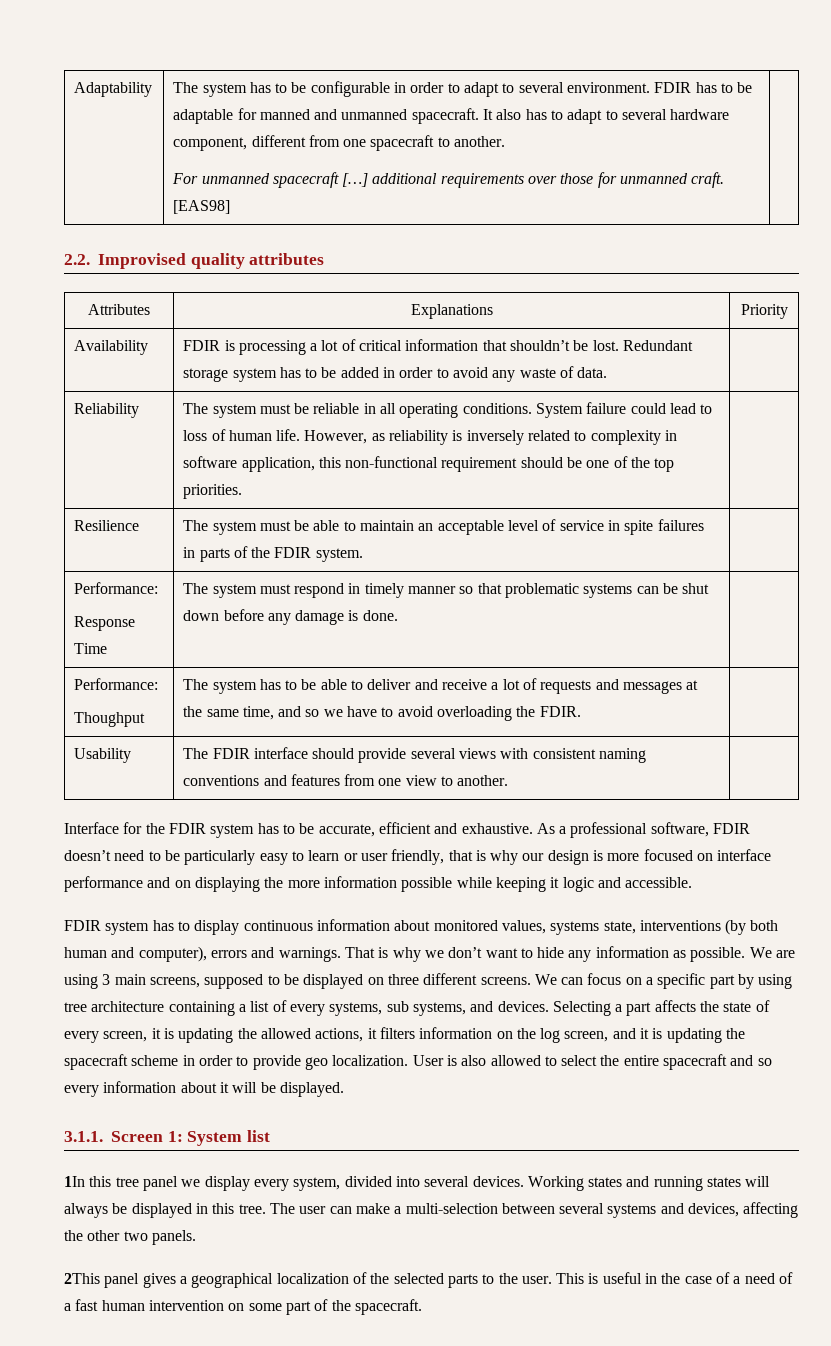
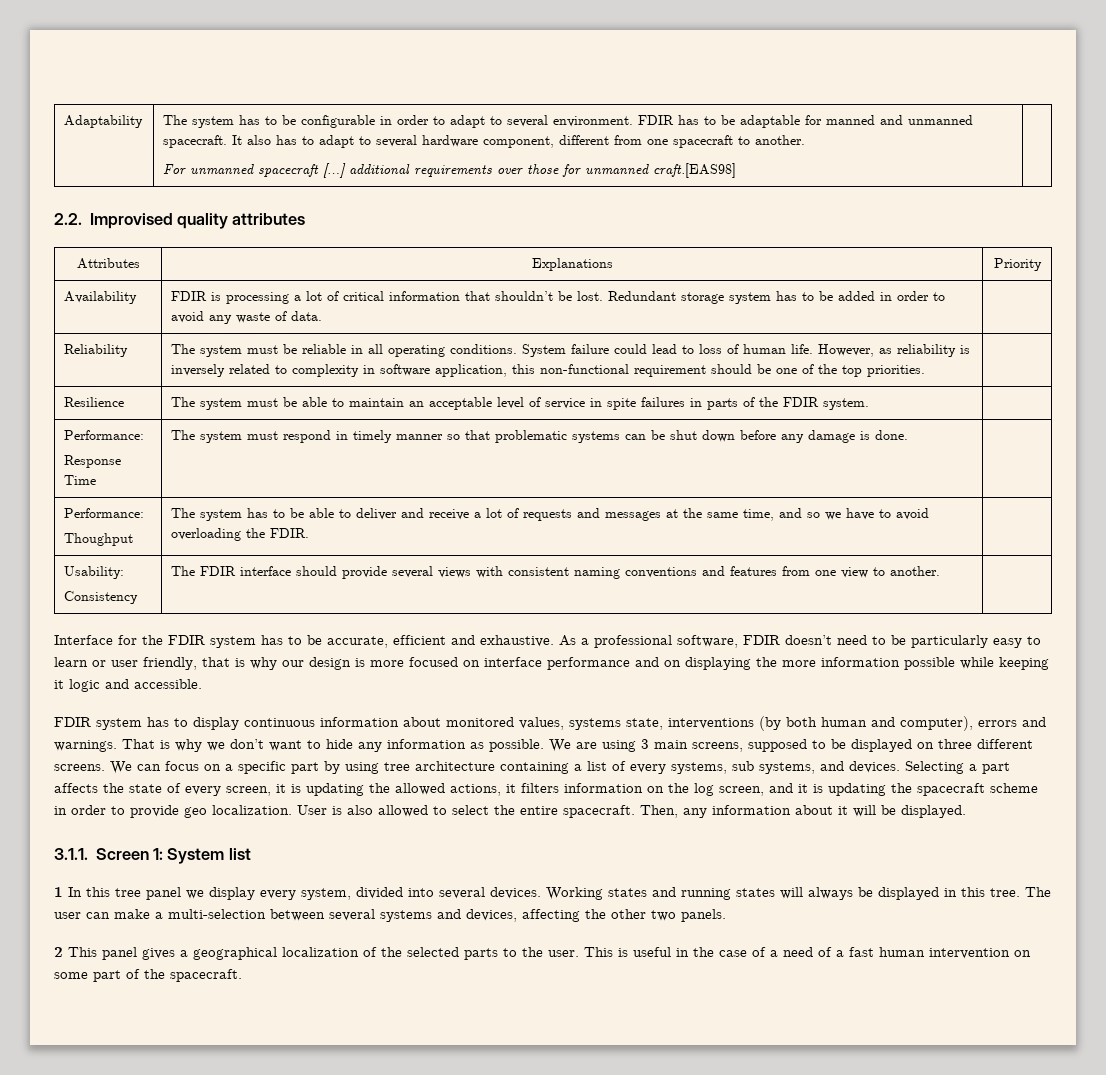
- For unmanned spacecraft […] additional requirements over those for unmanned craft. [EAS98]
+ For unmanned spacecraft […] additional requirements over those for unmanned craft.[EAS98]
- Usability | The FDIR interface should provide several views with consistent naming conventions and features from one view to another. |
+ Usability:
+ Consistency | The FDIR interface should provide several views with consistent naming conventions and features from one view to another. |
- User is also allowed to select the entire spacecraft and so every information about it will be displayed.
+ User is also allowed to select the entire spacecraft. Then, any information about it will be displayed.
- 1In this tree panel we display every system, divided into several devices.
+ 1 In this tree panel we display every system, divided into several devices.
- 2This panel gives a geographical localization of the selected parts to the user.
+ 2 This panel gives a geographical localization of the selected parts to the user.

